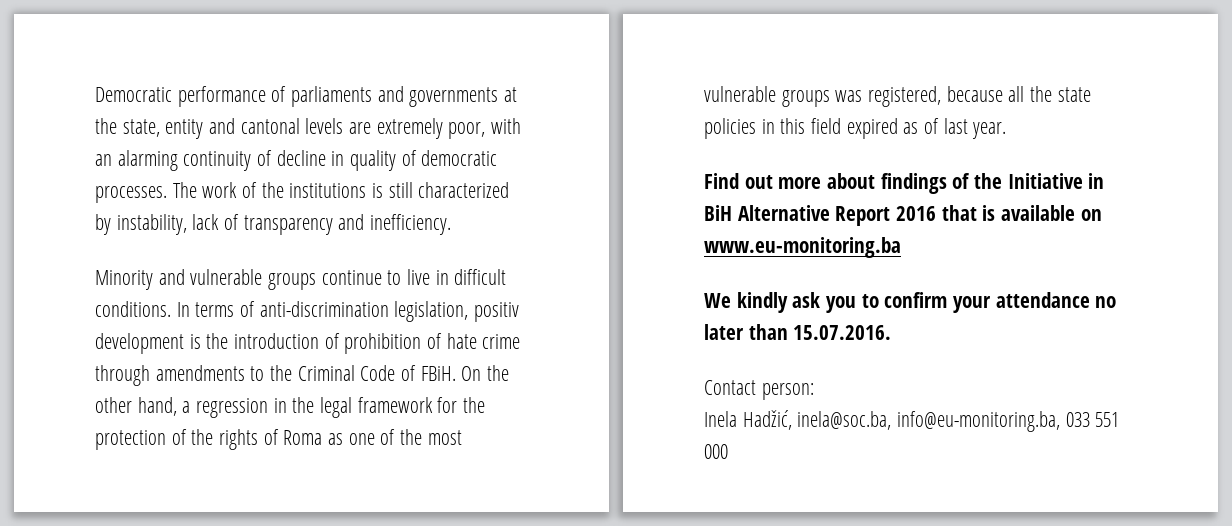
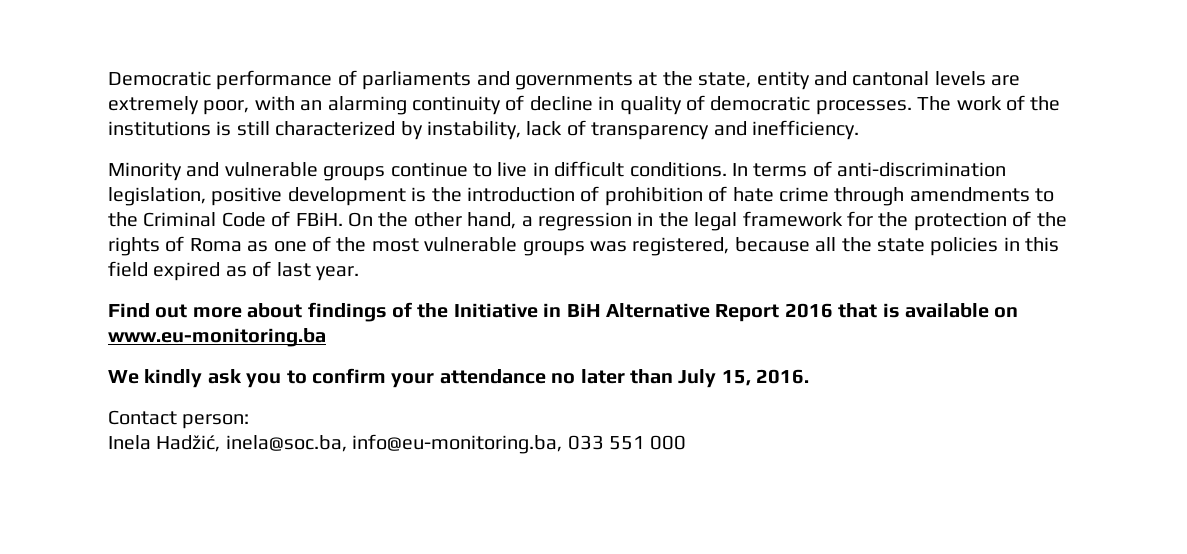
- In terms of anti-discrimination legislation, positiv development is the introduction of prohibition of hate crime through amendments to the Criminal Code of FBiH.
+ In terms of anti-discrimination legislation, positive development is the introduction of prohibition of hate crime through amendments to the Criminal Code of FBiH.
- We kindly ask you to confirm your attendance no later than 15.07.2016.
+ We kindly ask you to confirm your attendance no later than July 15, 2016.

